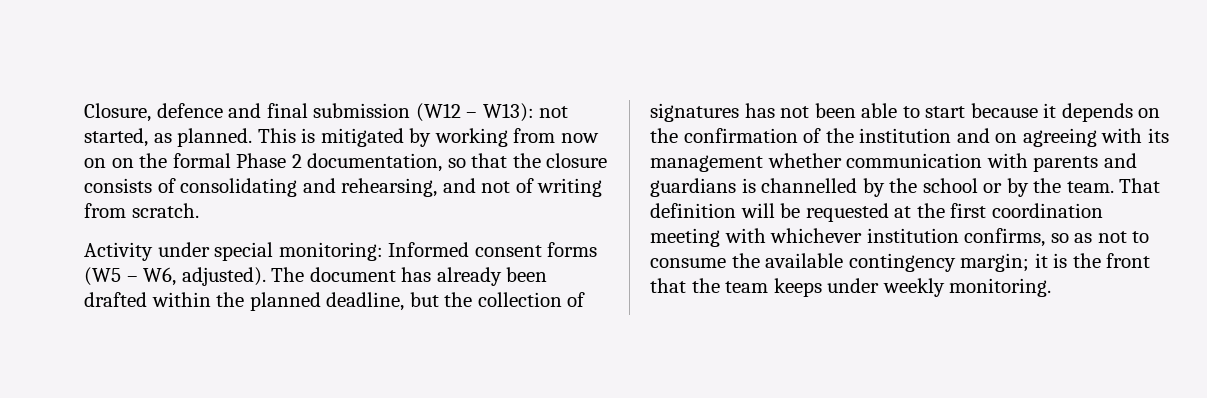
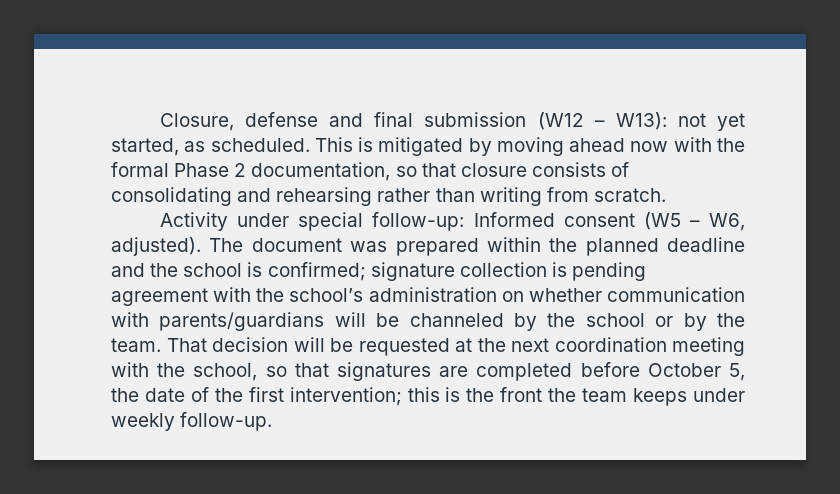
- Closure, defence and final submission (W12 – W13): not started, as planned.
+ Closure, defense and final submission (W12 – W13): not yet started, as scheduled.
- This is mitigated by working from now on on the formal Phase 2 documentation, so that the closure consists of consolidating and rehearsing, and not of writing from scratch.
+ This is mitigated by moving ahead now with the formal Phase 2 documentation, so that closure consists of consolidating and rehearsing rather than writing from scratch.
- Activity under special monitoring: Informed consent forms (W5 – W6, adjusted).
+ Activity under special follow-up: Informed consent (W5 – W6, adjusted).
- The document has already been drafted within the planned deadline, but the collection of signatures has not been able to start because it depends on the confirmation of the institution and on agreeing with its management whether communication with parents and guardians is channelled by the school or by the team.
+ The document was prepared within the planned deadline and the school is confirmed; signature collection is pending agreement with the school’s administration on whether communication with parents/guardians will be channeled by the school or by the team.
- That definition will be requested at the first coordination meeting with whichever institution confirms, so as not to consume the available contingency margin; it is the front that the team keeps under weekly monitoring.
+ That decision will be requested at the next coordination meeting with the school, so that signatures are completed before October 5, the date of the first intervention; this is the front the team keeps under weekly follow-up.

